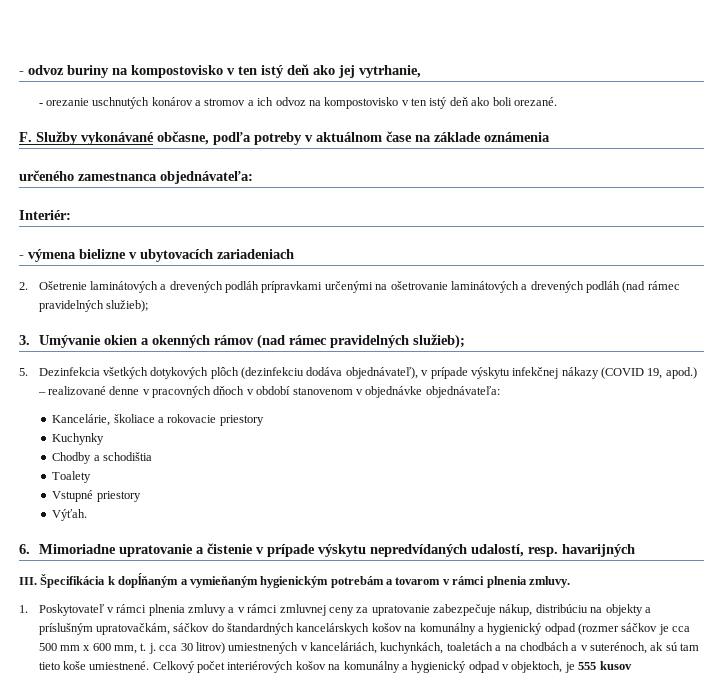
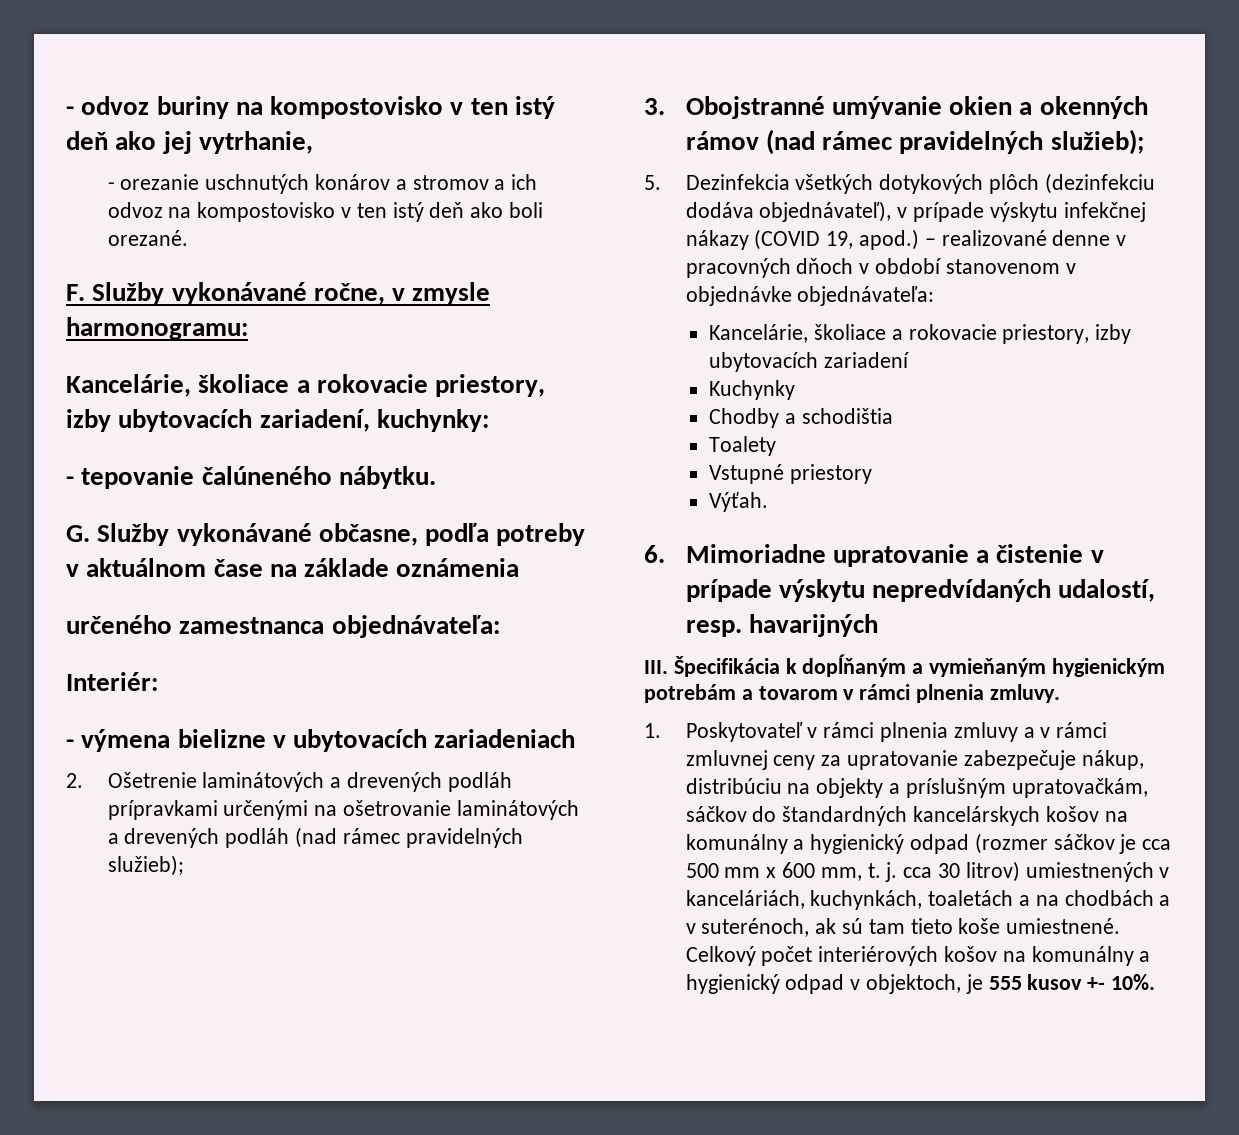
- F. Služby vykonávané občasne, podľa potreby v aktuálnom čase na základe oznámenia
+ F. Služby vykonávané ročne, v zmysle harmonogramu:
+ Kancelárie, školiace a rokovacie priestory, izby ubytovacích zariadení, kuchynky:
+ - tepovanie čalúneného nábytku.
+ G. Služby vykonávané občasne, podľa potreby v aktuálnom čase na základe oznámenia
- 3. Umývanie okien a okenných rámov (nad rámec pravidelných služieb);
+ 3. Obojstranné umývanie okien a okenných rámov (nad rámec pravidelných služieb);
- Kancelárie, školiace a rokovacie priestory
+ Kancelárie, školiace a rokovacie priestory, izby ubytovacích zariadení
- Celkový počet interiérových košov na komunálny a hygienický odpad v objektoch, je 555 kusov
+ Celkový počet interiérových košov na komunálny a hygienický odpad v objektoch, je 555 kusov +- 10%.

